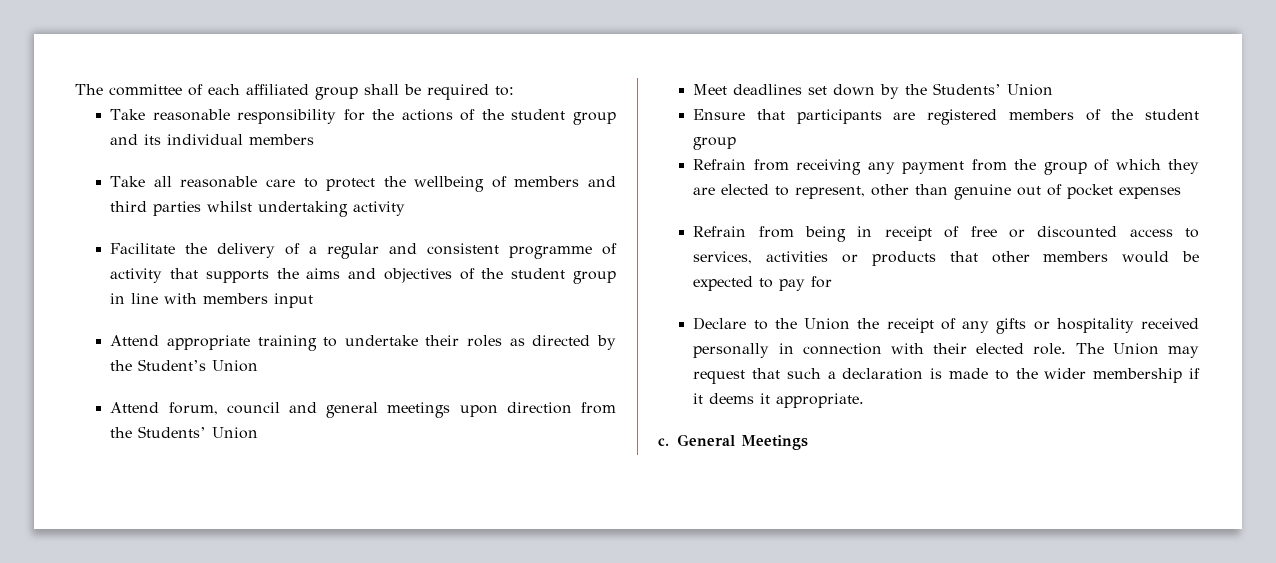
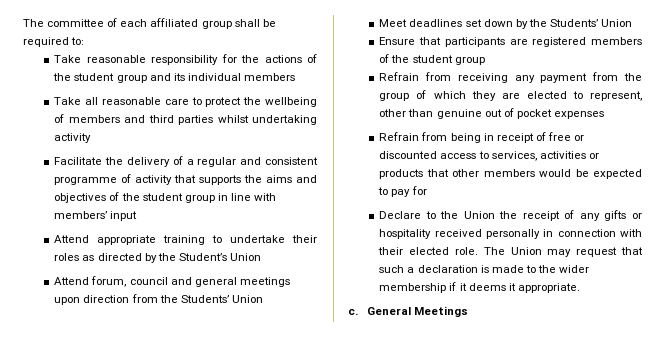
- Facilitate the delivery of a regular and consistent programme of activity that supports the aims and objectives of the student group in line with members input
+ Facilitate the delivery of a regular and consistent programme of activity that supports the aims and objectives of the student group in line with members’ input

